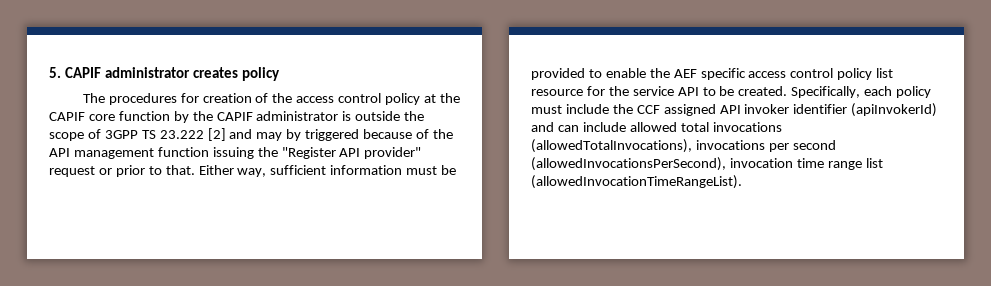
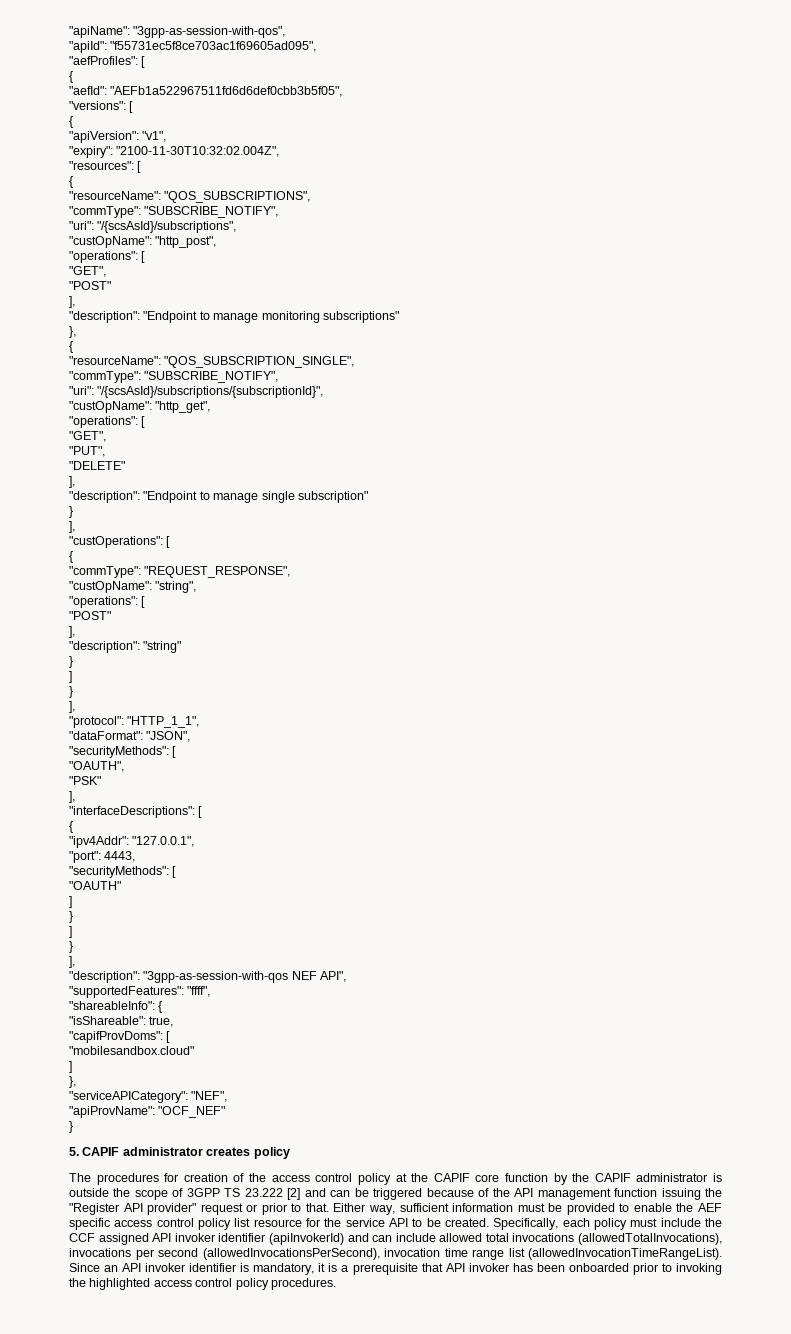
+ "apiName": "3gpp-as-session-with-qos",
+ "apiId": "f55731ec5f8ce703ac1f69605ad095",
+ "aefProfiles": [
+ {
+ "aefId": "AEFb1a522967511fd6d6def0cbb3b5f05",
+ "versions": [
+ {
+ "apiVersion": "v1",
+ "expiry": "2100-11-30T10:32:02.004Z",
+ "resources": [
+ {
+ "resourceName": "QOS_SUBSCRIPTIONS",
+ "commType": "SUBSCRIBE_NOTIFY",
+ "uri": "/{scsAsId}/subscriptions",
+ "custOpName": "http_post",
+ "operations": [
+ "GET",
+ "POST"
+ ],
+ "description": "Endpoint to manage monitoring subscriptions"
+ },
+ {
+ "resourceName": "QOS_SUBSCRIPTION_SINGLE",
+ "commType": "SUBSCRIBE_NOTIFY",
+ "uri": "/{scsAsId}/subscriptions/{subscriptionId}",
+ "custOpName": "http_get",
+ "operations": [
+ "GET",
+ "PUT",
+ "DELETE"
+ ],
+ "description": "Endpoint to manage single subscription"
+ }
+ ],
+ "custOperations": [
+ {
+ "commType": "REQUEST_RESPONSE",
+ "custOpName": "string",
+ "operations": [
+ "POST"
+ ],
+ "description": "string"
+ }
+ ]
+ }
+ ],
+ "protocol": "HTTP_1_1",
+ "dataFormat": "JSON",
+ "securityMethods": [
+ "OAUTH",
+ "PSK"
+ ],
+ "interfaceDescriptions": [
+ {
+ "ipv4Addr": "127.0.0.1",
+ "port": 4443,
+ "securityMethods": [
+ "OAUTH"
+ ]
+ }
+ ]
+ }
+ ],
+ "description": "3gpp-as-session-with-qos NEF API",
+ "supportedFeatures": "ffff",
+ "shareableInfo": {
+ "isShareable": true,
+ "capifProvDoms": [
+ "mobilesandbox.cloud"
+ ]
+ },
+ "serviceAPICategory": "NEF",
+ "apiProvName": "OCF_NEF"
+ }
- The procedures for creation of the access control policy at the CAPIF core function by the CAPIF administrator is outside the scope of 3GPP TS 23.222 [2] and may by triggered because of the API management function issuing the "Register API provider" request or prior to that.
+ The procedures for creation of the access control policy at the CAPIF core function by the CAPIF administrator is outside the scope of 3GPP TS 23.222 [2] and can be triggered because of the API management function issuing the "Register API provider" request or prior to that.
+ Since an API invoker identifier is mandatory, it is a prerequisite that API invoker has been onboarded prior to invoking the highlighted access control policy procedures.

